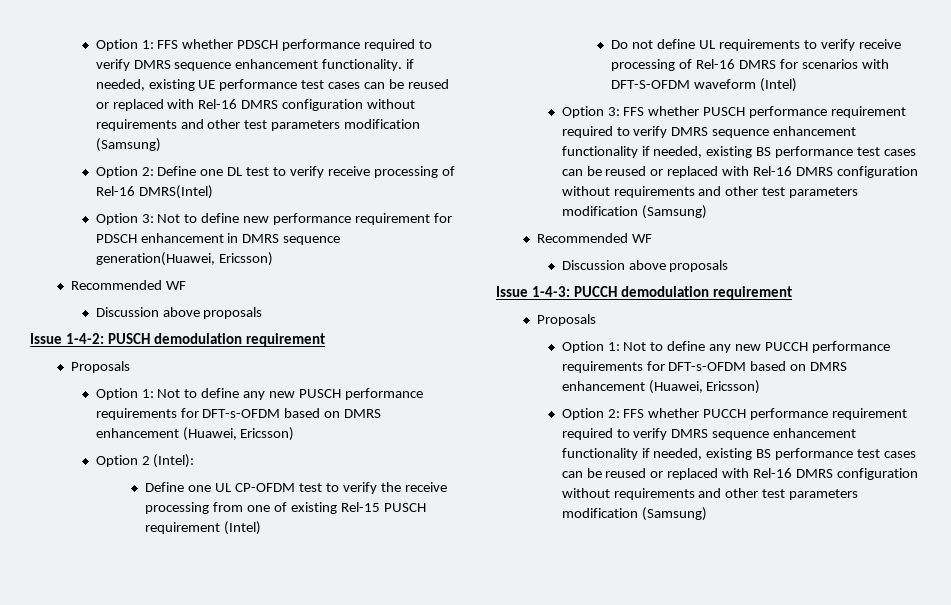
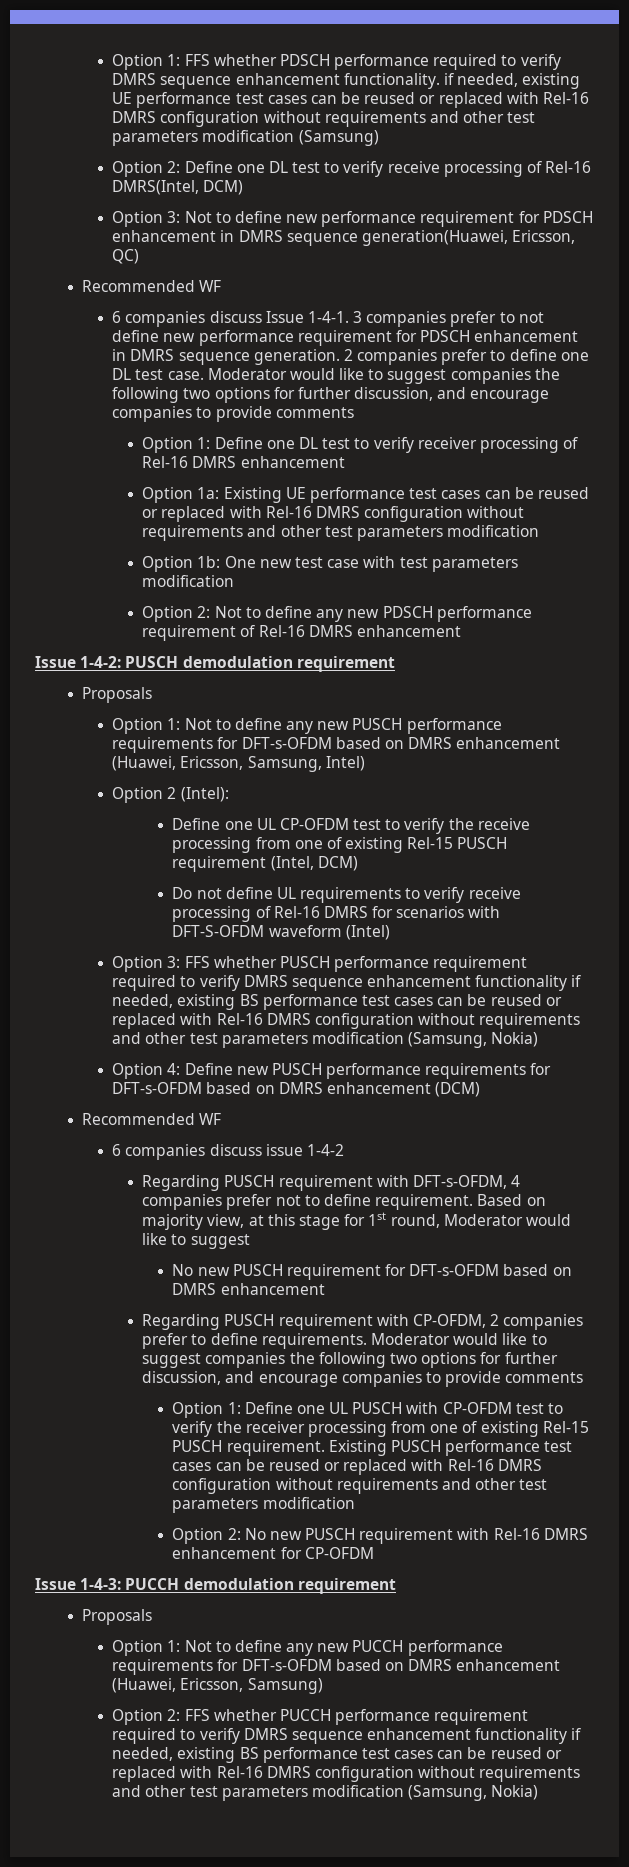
- Option 2: Define one DL test to verify receive processing of Rel-16 DMRS(Intel)
+ Option 2: Define one DL test to verify receive processing of Rel-16 DMRS(Intel, DCM)
- Option 3: Not to define new performance requirement for PDSCH enhancement in DMRS sequence generation(Huawei, Ericsson)
+ Option 3: Not to define new performance requirement for PDSCH enhancement in DMRS sequence generation(Huawei, Ericsson, QC)
  Recommended WF
- Discussion above proposals
+ 6 companies discuss Issue 1-4-1. 3 companies prefer to not define new performance requirement for PDSCH enhancement in DMRS sequence generation. 2 companies prefer to define one DL test case. Moderator would like to suggest companies the following two options for further discussion, and encourage companies to provide comments
+ Option 1: Define one DL test to verify receiver processing of Rel-16 DMRS enhancement
+ Option 1a: Existing UE performance test cases can be reused or replaced with Rel-16 DMRS configuration without requirements and other test parameters modification
+ Option 1b: One new test case with test parameters modification
+ Option 2: Not to define any new PDSCH performance requirement of Rel-16 DMRS enhancement
- Option 1: Not to define any new PUSCH performance requirements for DFT-s-OFDM based on DMRS enhancement (Huawei, Ericsson)
+ Option 1: Not to define any new PUSCH performance requirements for DFT-s-OFDM based on DMRS enhancement (Huawei, Ericsson, Samsung, Intel)
- Define one UL CP-OFDM test to verify the receive processing from one of existing Rel-15 PUSCH requirement (Intel)
+ Define one UL CP-OFDM test to verify the receive processing from one of existing Rel-15 PUSCH requirement (Intel, DCM)
- Option 3: FFS whether PUSCH performance requirement required to verify DMRS sequence enhancement functionality if needed, existing BS performance test cases can be reused or replaced with Rel-16 DMRS configuration without requirements and other test parameters modification (Samsung)
+ Option 3: FFS whether PUSCH performance requirement required to verify DMRS sequence enhancement functionality if needed, existing BS performance test cases can be reused or replaced with Rel-16 DMRS configuration without requirements and other test parameters modification (Samsung, Nokia)
+ Option 4: Define new PUSCH performance requirements for DFT-s-OFDM based on DMRS enhancement (DCM)
  Recommended WF
- Discussion above proposals
+ 6 companies discuss issue 1-4-2
+ Regarding PUSCH requirement with DFT-s-OFDM, 4 companies prefer not to define requirement. Based on majority view, at this stage for 1st round, Moderator would like to suggest
+ No new PUSCH requirement for DFT-s-OFDM based on DMRS enhancement
+ Regarding PUSCH requirement with CP-OFDM, 2 companies prefer to define requirements. Moderator would like to suggest companies the following two options for further discussion, and encourage companies to provide comments
+ Option 1: Define one UL PUSCH with CP-OFDM test to verify the receiver processing from one of existing Rel-15 PUSCH requirement. Existing PUSCH performance test cases can be reused or replaced with Rel-16 DMRS configuration without requirements and other test parameters modification
+ Option 2: No new PUSCH requirement with Rel-16 DMRS enhancement for CP-OFDM
- Option 1: Not to define any new PUCCH performance requirements for DFT-s-OFDM based on DMRS enhancement (Huawei, Ericsson)
+ Option 1: Not to define any new PUCCH performance requirements for DFT-s-OFDM based on DMRS enhancement (Huawei, Ericsson, Samsung)
- Option 2: FFS whether PUCCH performance requirement required to verify DMRS sequence enhancement functionality if needed, existing BS performance test cases can be reused or replaced with Rel-16 DMRS configuration without requirements and other test parameters modification (Samsung)
+ Option 2: FFS whether PUCCH performance requirement required to verify DMRS sequence enhancement functionality if needed, existing BS performance test cases can be reused or replaced with Rel-16 DMRS configuration without requirements and other test parameters modification (Samsung, Nokia)

